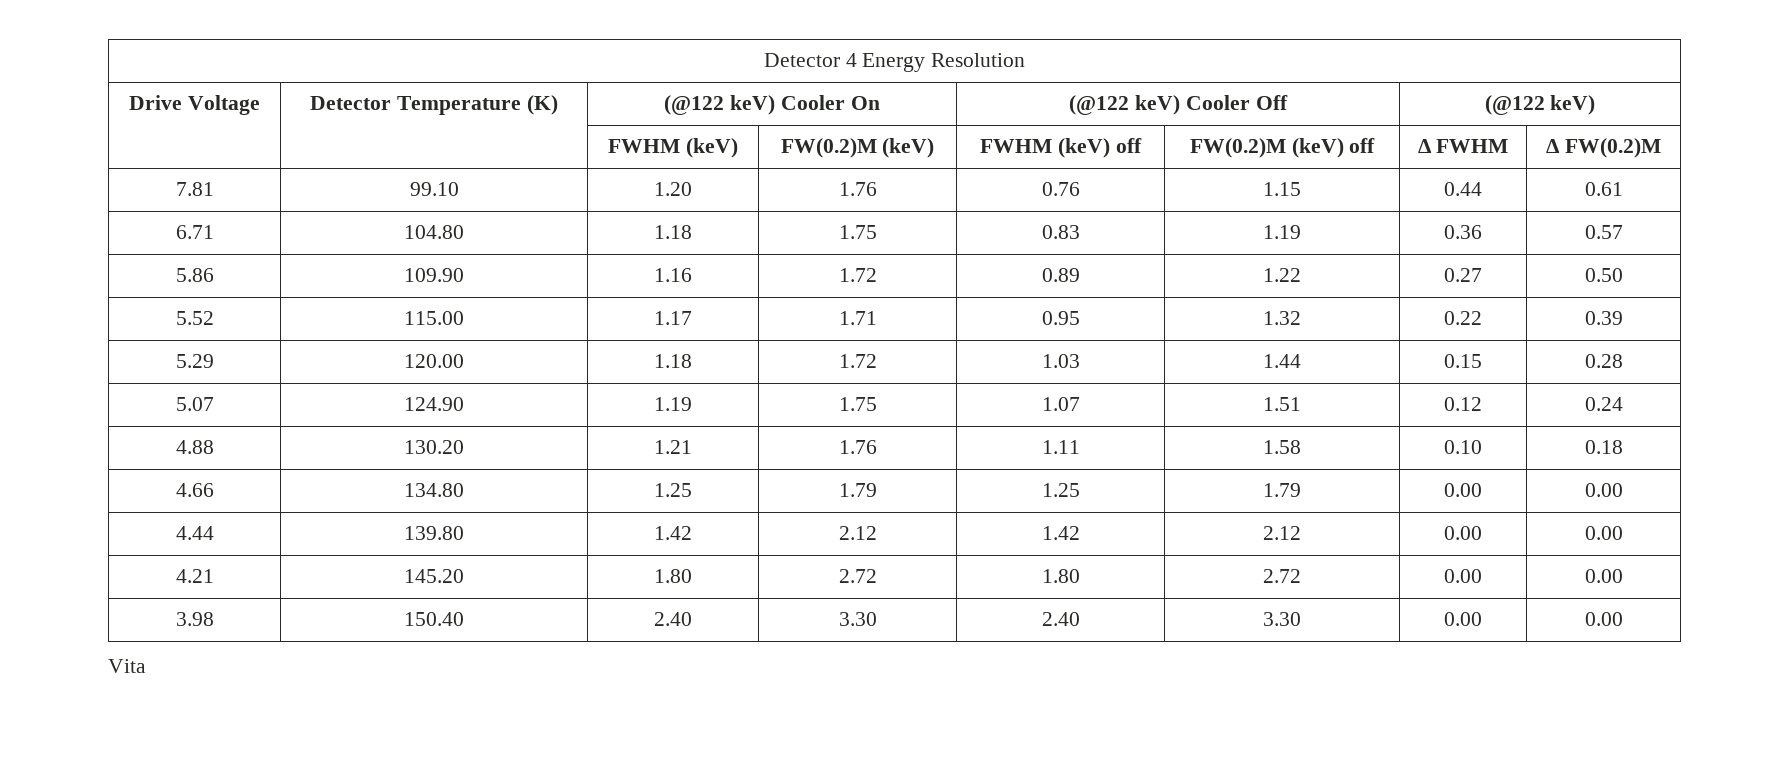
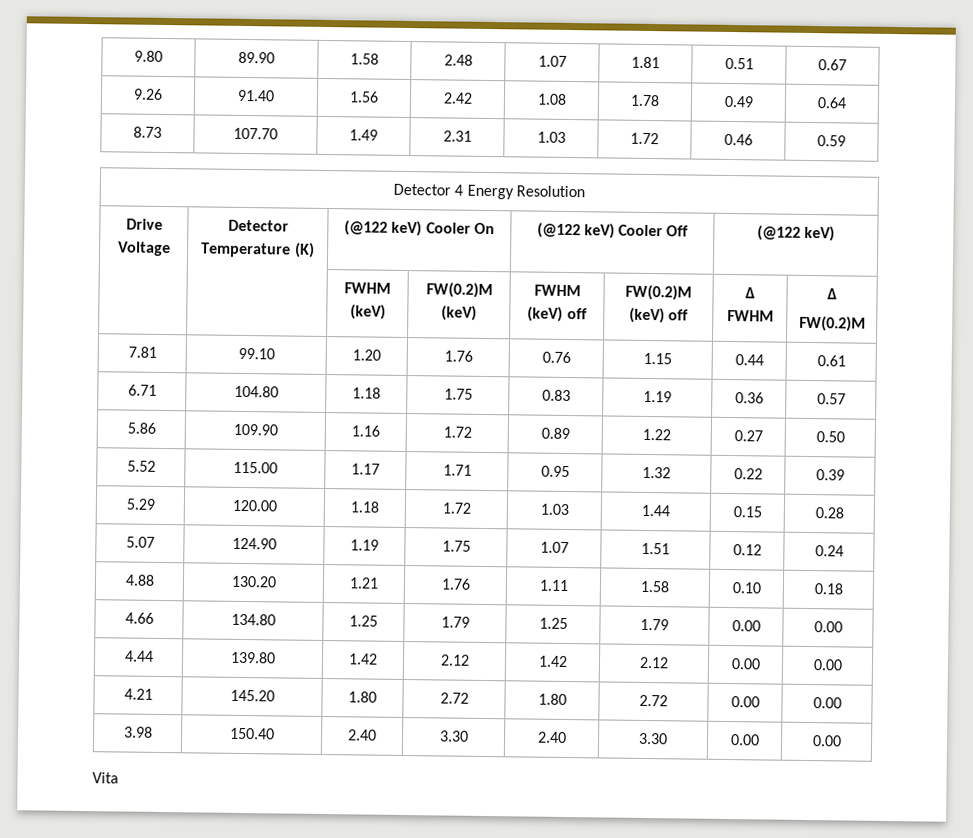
+ 9.80 | 89.90 | 1.58 | 2.48 | 1.07 | 1.81 | 0.51 | 0.67
+ 9.26 | 91.40 | 1.56 | 2.42 | 1.08 | 1.78 | 0.49 | 0.64
+ 8.73 | 107.70 | 1.49 | 2.31 | 1.03 | 1.72 | 0.46 | 0.59
- | | FWHM (keV) | FW(0.2)M (keV) | FWHM (keV) off | FW(0.2)M (keV) off | Δ FWHM | Δ FW(0.2)M
+ | | FWHM (keV) | FW(0.2)M (keV) | FWHM (keV) off | FW(0.2)M (keV) off | Δ FWHM | Δ
+ FW(0.2)M

